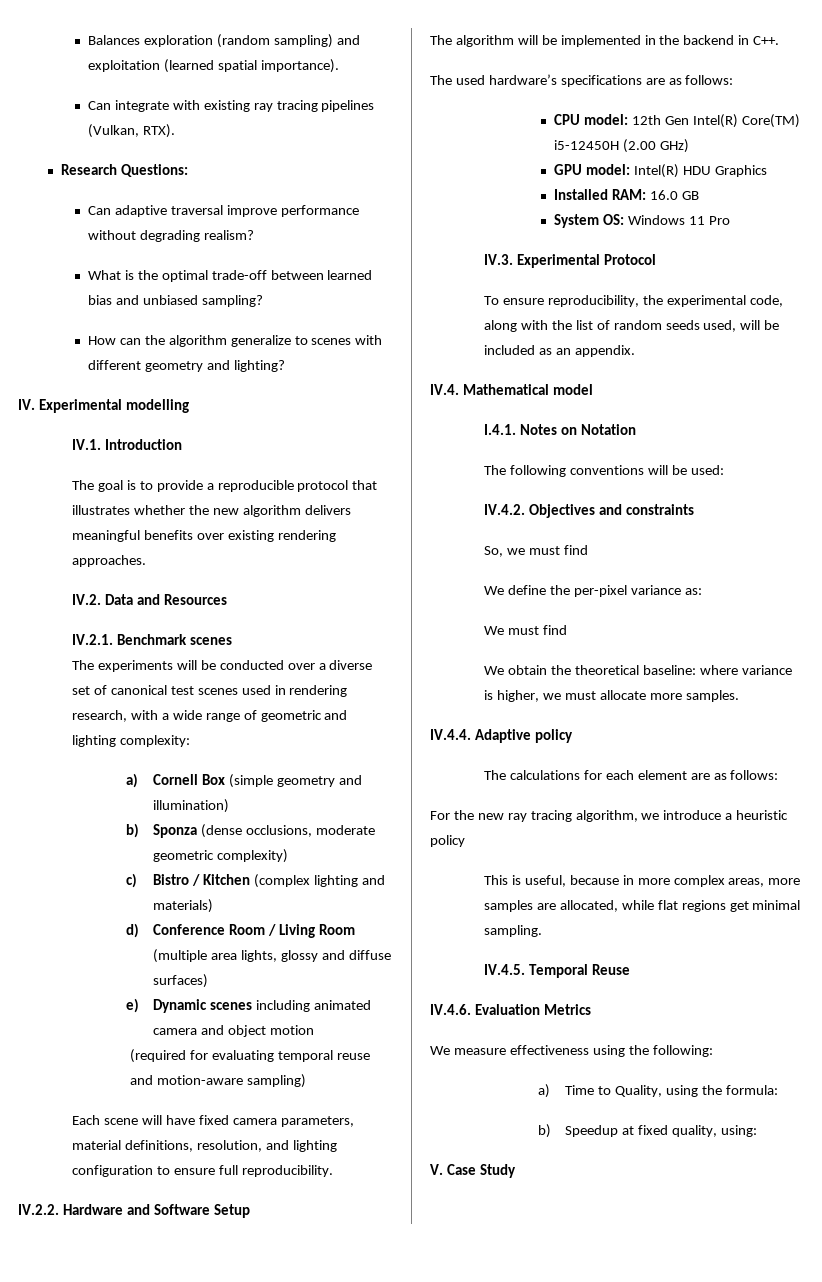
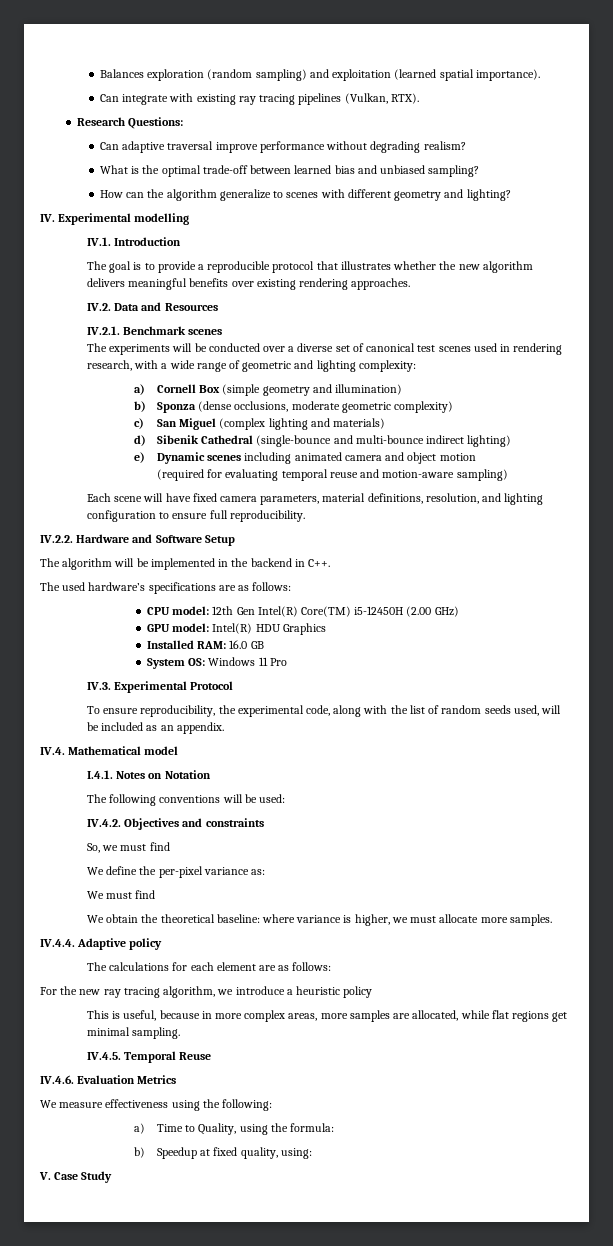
- c) Bistro / Kitchen (complex lighting and materials)
+ c) San Miguel (complex lighting and materials)
- d) Conference Room / Living Room (multiple area lights, glossy and diffuse surfaces)
+ d) Sibenik Cathedral (single-bounce and multi-bounce indirect lighting)

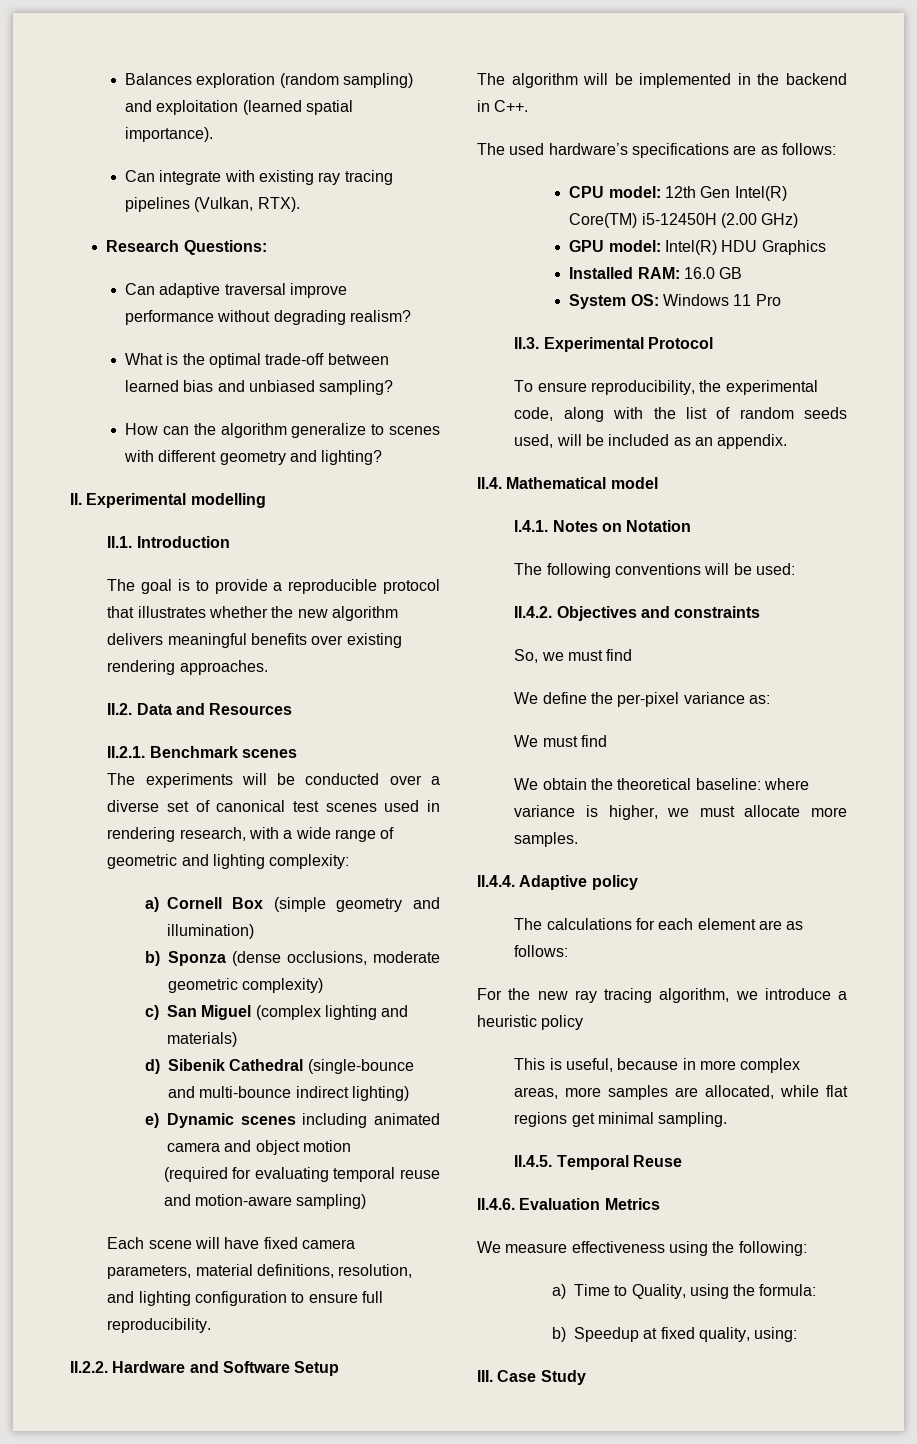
- IV. Experimental modelling
+ II. Experimental modelling
- IV.1. Introduction
+ II.1. Introduction
- IV.2. Data and Resources
+ II.2. Data and Resources
- IV.2.1. Benchmark scenes
+ II.2.1. Benchmark scenes
- IV.2.2. Hardware and Software Setup
+ II.2.2. Hardware and Software Setup
- IV.3. Experimental Protocol
+ II.3. Experimental Protocol
- IV.4. Mathematical model
+ II.4. Mathematical model
- IV.4.2. Objectives and constraints
+ II.4.2. Objectives and constraints
- IV.4.4. Adaptive policy
+ II.4.4. Adaptive policy
- IV.4.5. Temporal Reuse
+ II.4.5. Temporal Reuse
- IV.4.6. Evaluation Metrics
+ II.4.6. Evaluation Metrics
- V. Case Study
+ III. Case Study

